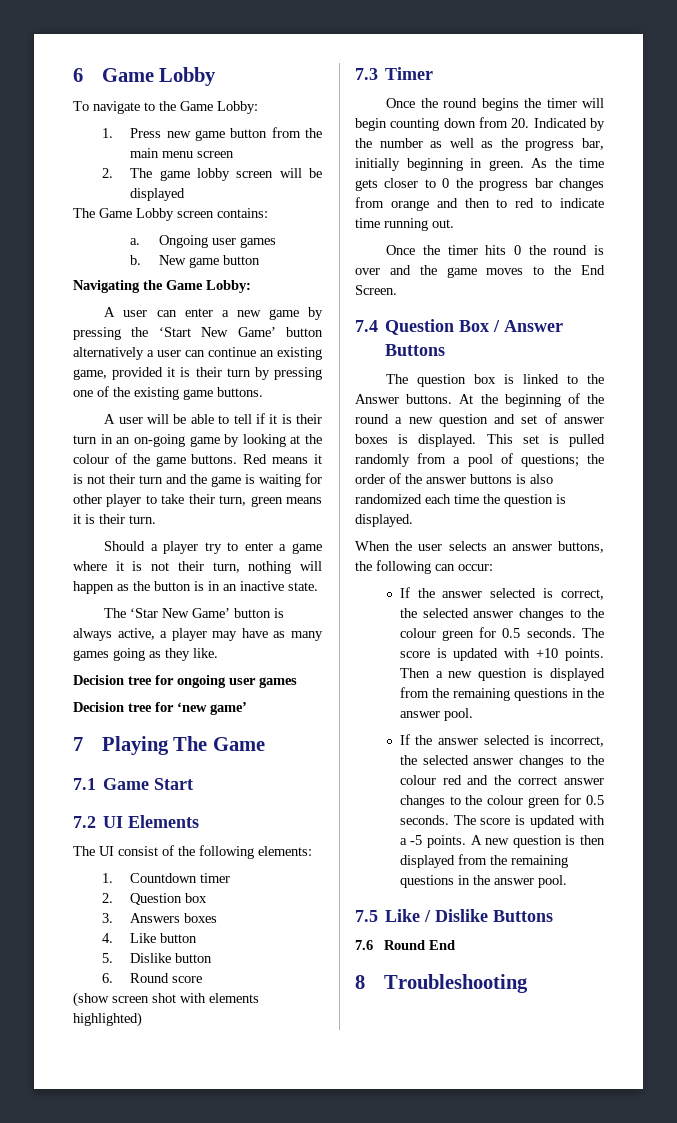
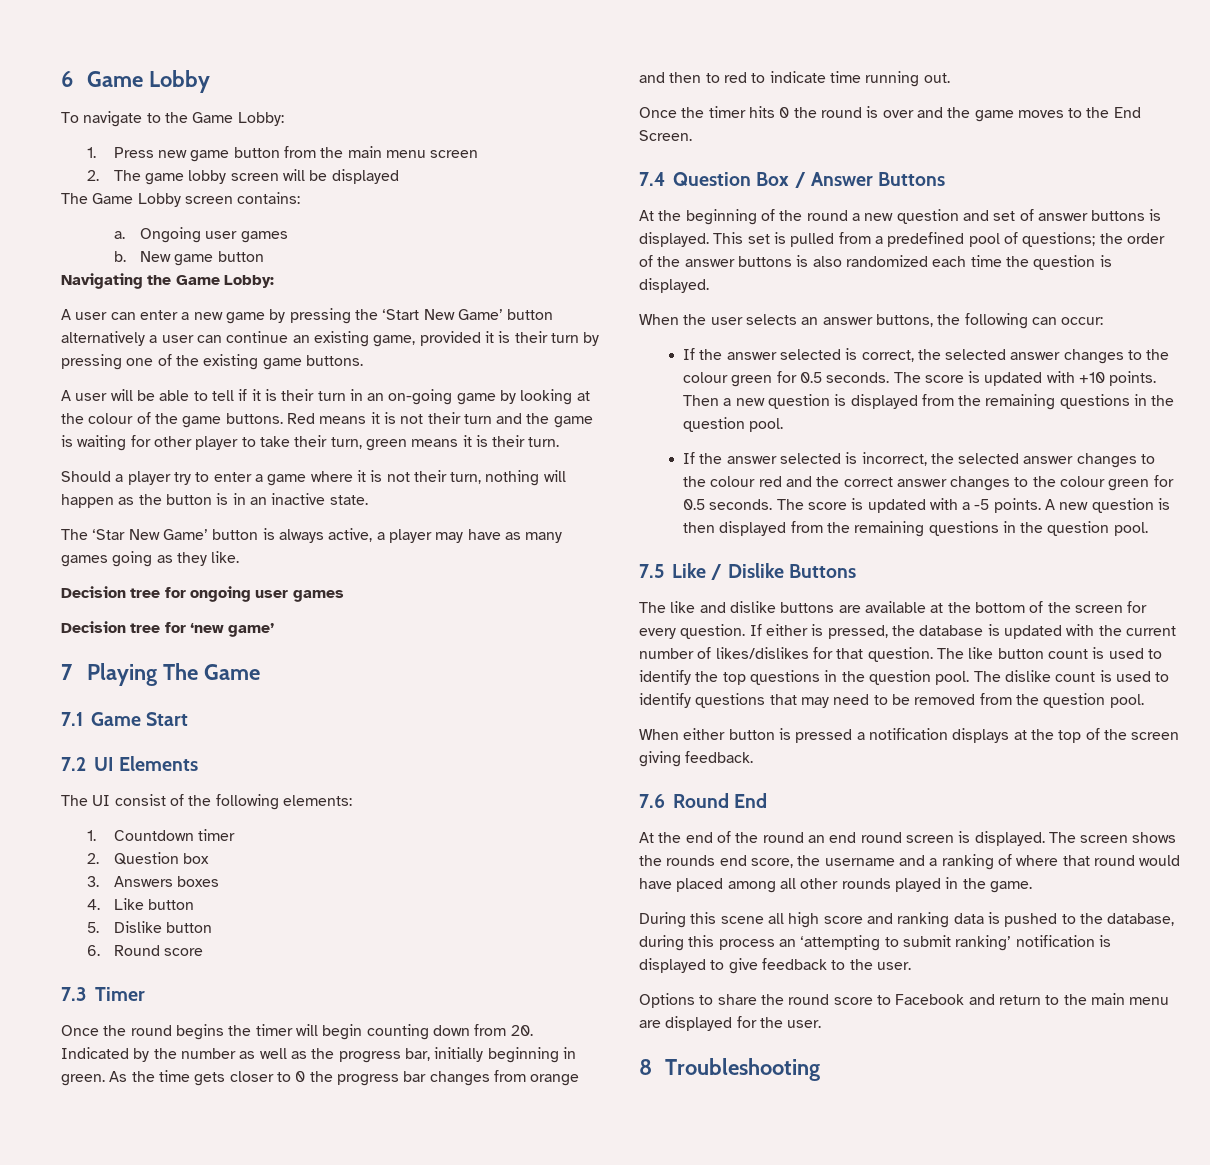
- (show screen shot with elements highlighted)
- The question box is linked to the Answer buttons. At the beginning of the round a new question and set of answer boxes is displayed.
+ At the beginning of the round a new question and set of answer buttons is displayed.
- This set is pulled randomly from a pool of questions; the order of the answer buttons is also randomized each time the question is displayed.
+ This set is pulled from a predefined pool of questions; the order of the answer buttons is also randomized each time the question is displayed.
- Then a new question is displayed from the remaining questions in the answer pool.
+ Then a new question is displayed from the remaining questions in the question pool.
- A new question is then displayed from the remaining questions in the answer pool.
+ A new question is then displayed from the remaining questions in the question pool.
+ The like and dislike buttons are available at the bottom of the screen for every question. If either is pressed, the database is updated with the current number of likes/dislikes for that question. The like button count is used to identify the top questions in the question pool. The dislike count is used to identify questions that may need to be removed from the question pool.
+ When either button is pressed a notification displays at the top of the screen giving feedback.
  7.6 Round End
+ At the end of the round an end round screen is displayed. The screen shows the rounds end score, the username and a ranking of where that round would have placed among all other rounds played in the game.
+ During this scene all high score and ranking data is pushed to the database, during this process an ‘attempting to submit ranking’ notification is displayed to give feedback to the user.
+ Options to share the round score to Facebook and return to the main menu are displayed for the user.

